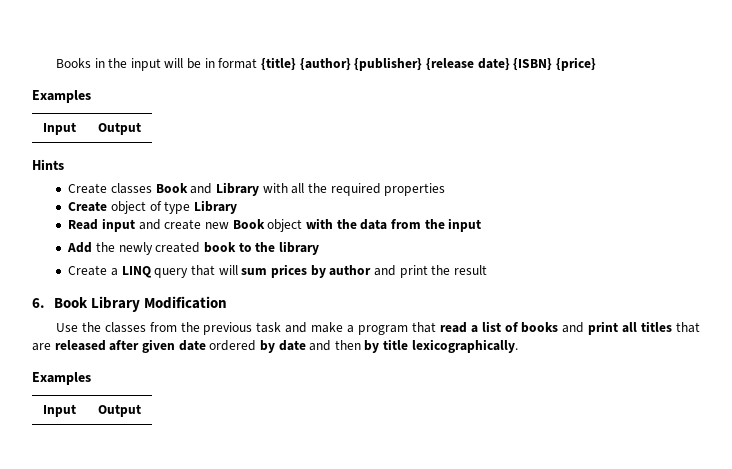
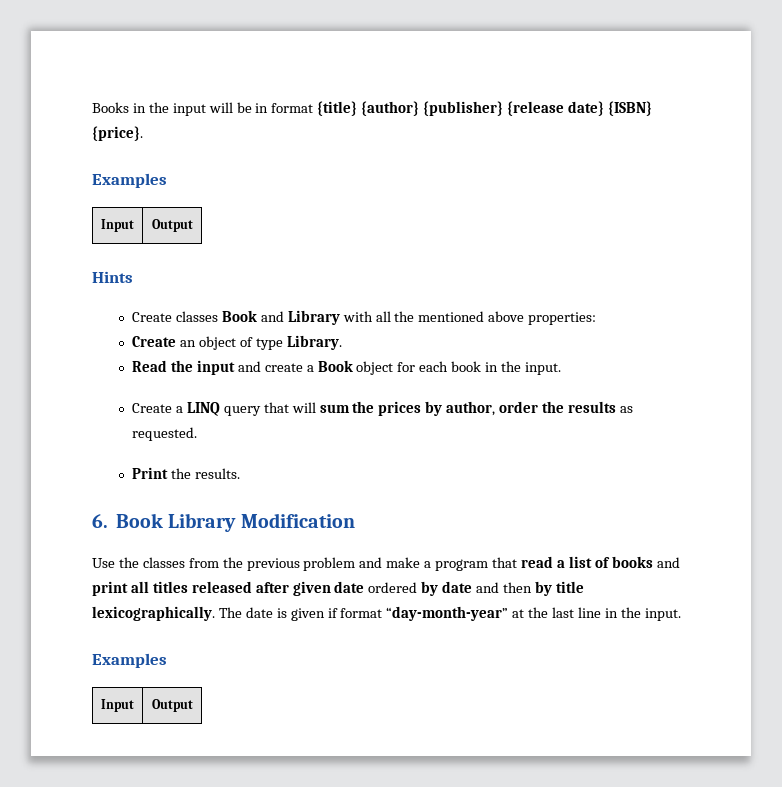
- Books in the input will be in format {title} {author} {publisher} {release date} {ISBN} {price}
+ Books in the input will be in format {title} {author} {publisher} {release date} {ISBN} {price}.
- Create classes Book and Library with all the required properties
- Create object of type Library
+ Create classes Book and Library with all the mentioned above properties:
+ Create an object of type Library.
- Read input and create new Book object with the data from the input
- Add the newly created book to the library
+ Read the input and create a Book object for each book in the input.
- Create a LINQ query that will sum prices by author and print the result
+ Create a LINQ query that will sum the prices by author, order the results as requested.
+ Print the results.
- Use the classes from the previous task and make a program that read a list of books and print all titles that are released after given date ordered by date and then by title lexicographically.
+ Use the classes from the previous problem and make a program that read a list of books and print all titles released after given date ordered by date and then by title lexicographically. The date is given if format “day-month-year” at the last line in the input.

